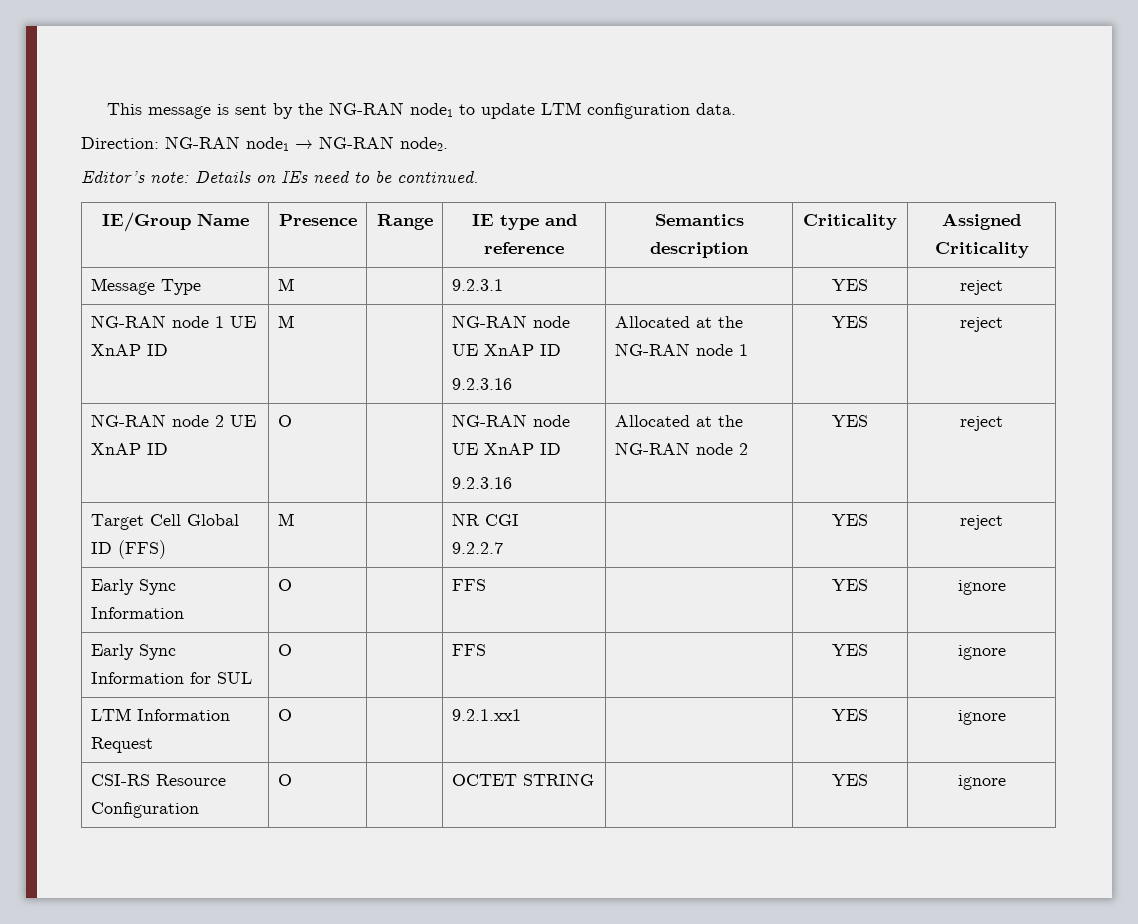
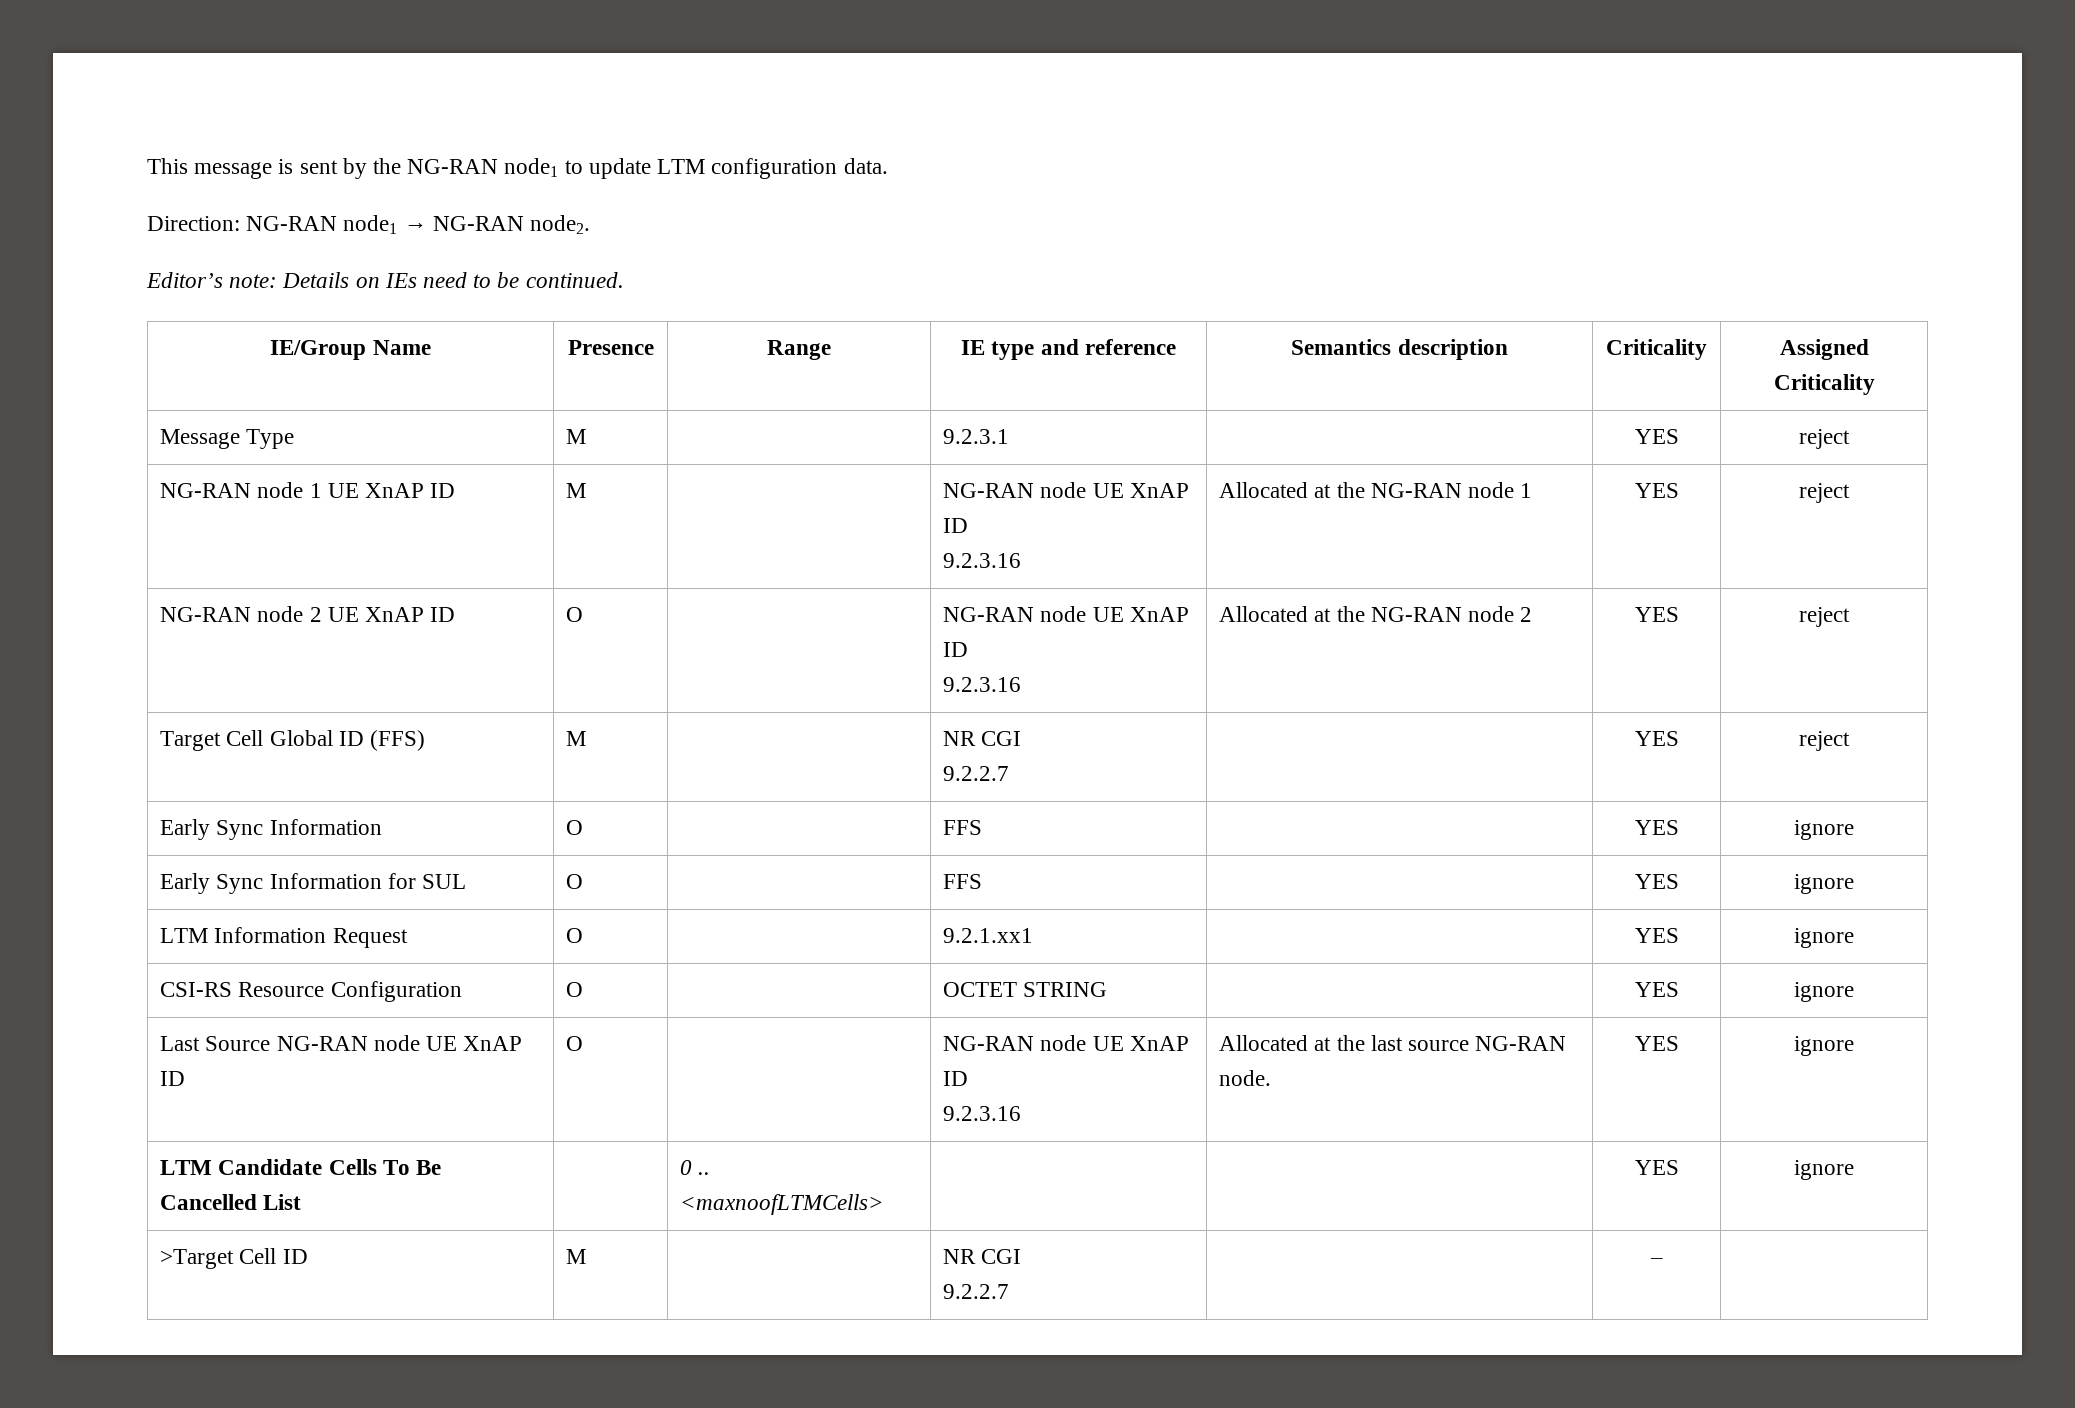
+ Last Source NG-RAN node UE XnAP ID | O | | NG-RAN node UE XnAP ID
+ 9.2.3.16 | Allocated at the last source NG-RAN node. | YES | ignore
+ LTM Candidate Cells To Be Cancelled List | | 0 .. <maxnoofLTMCells> | | | YES | ignore
+ >Target Cell ID | M | | NR CGI
+ 9.2.2.7 | | – |

